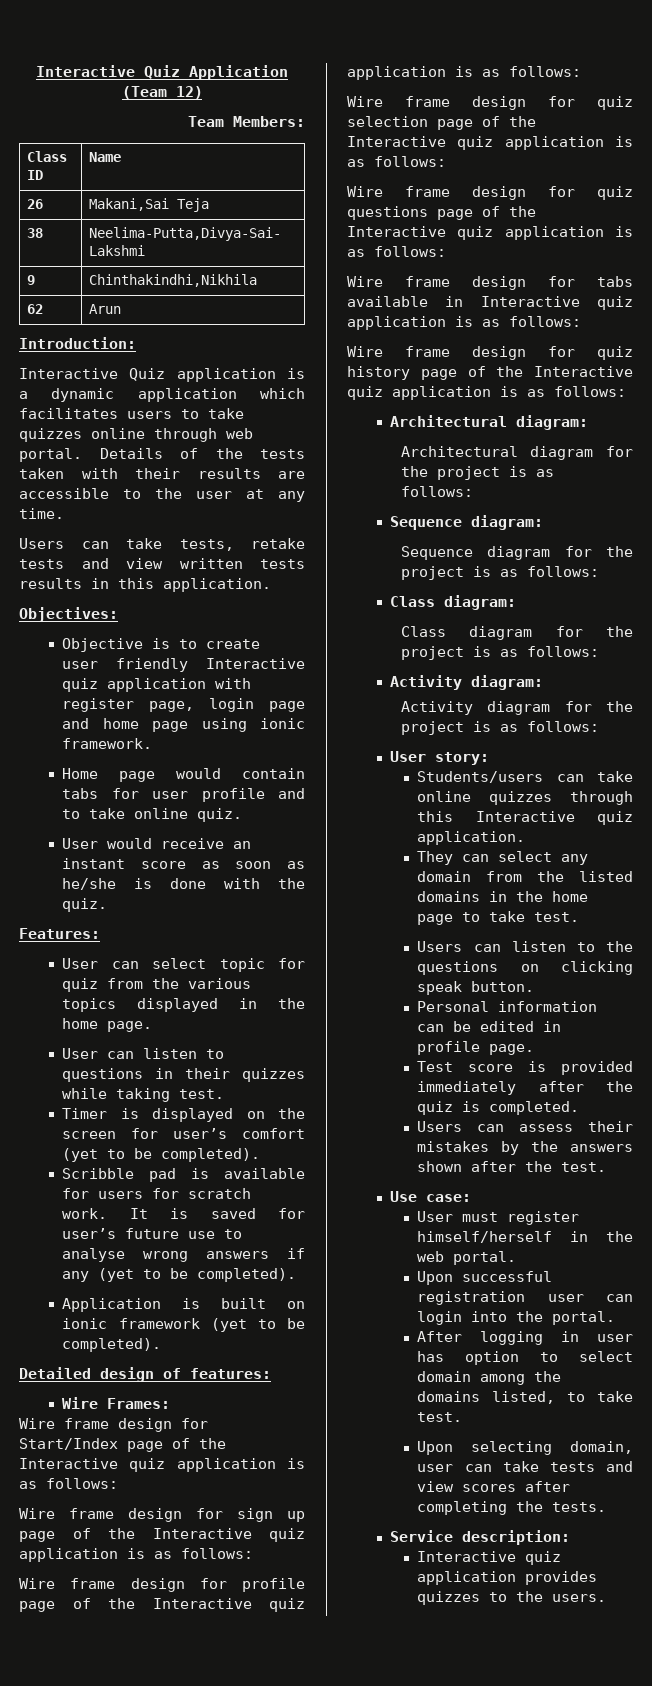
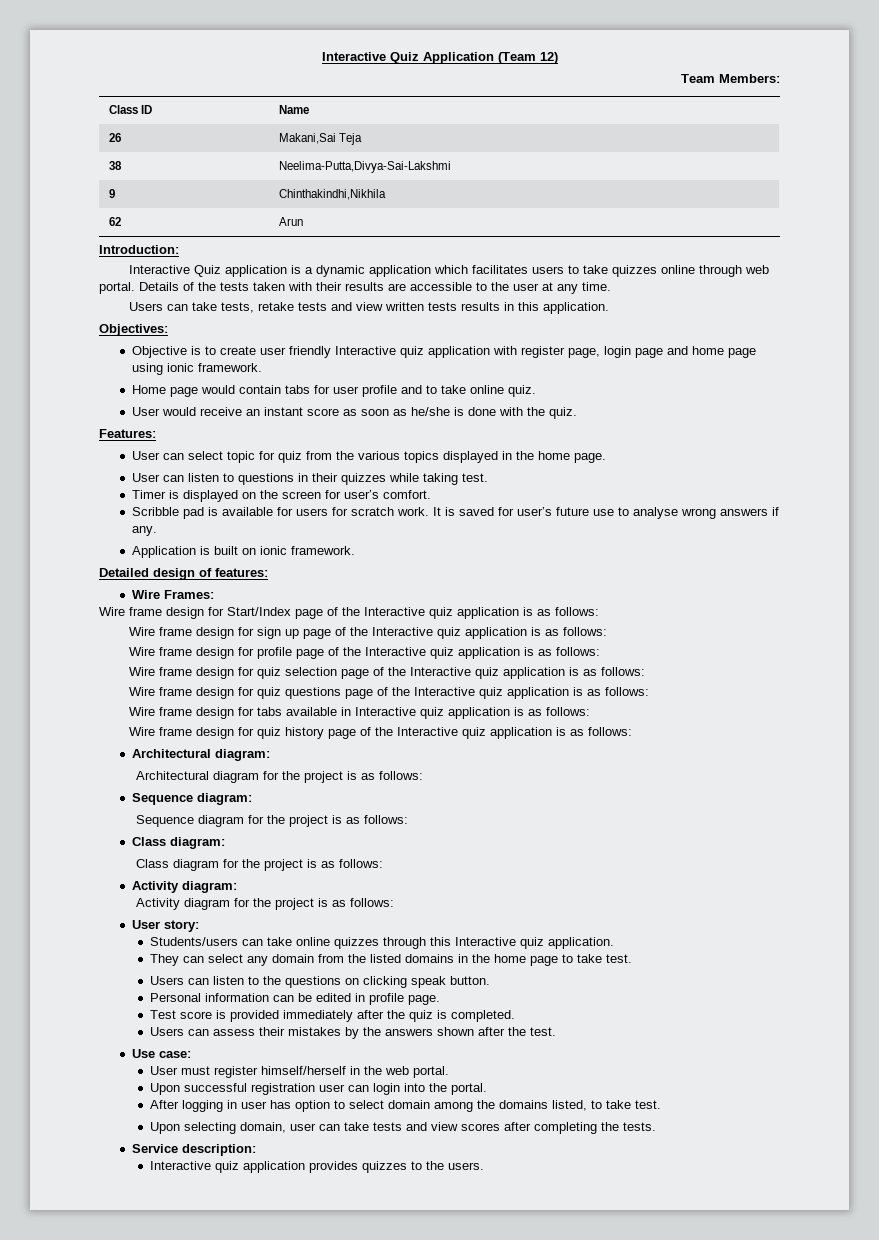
- Timer is displayed on the screen for user’s comfort (yet to be completed).
+ Timer is displayed on the screen for user’s comfort.
- It is saved for user’s future use to analyse wrong answers if any (yet to be completed).
+ It is saved for user’s future use to analyse wrong answers if any.
- Application is built on ionic framework (yet to be completed).
+ Application is built on ionic framework.

